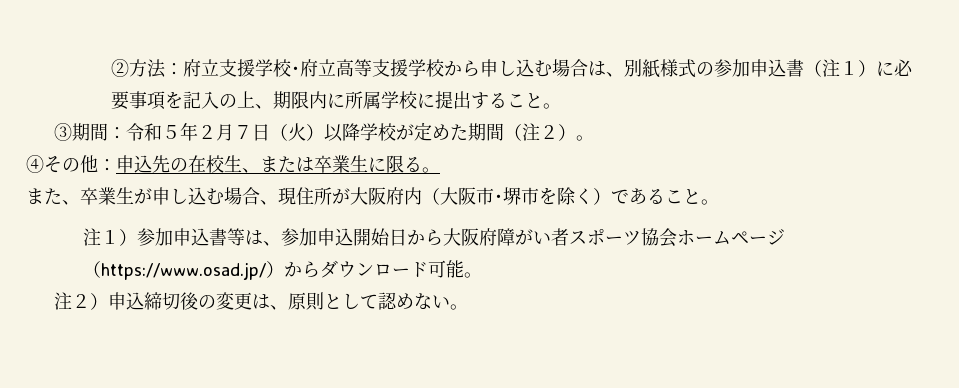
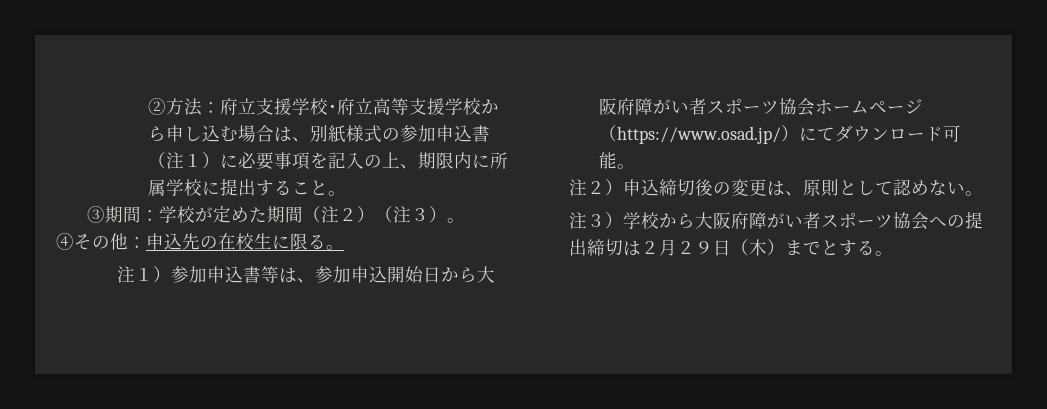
- ③期間：令和５年２月７日（火）以降学校が定めた期間（注２）。
+ ③期間：学校が定めた期間（注２）（注３）。
- ④その他：申込先の在校生、または卒業生に限る。
+ ④その他：申込先の在校生に限る。
- また、卒業生が申し込む場合、現住所が大阪府内（大阪市･堺市を除く）であること。
- 注１）参加申込書等は、参加申込開始日から大阪府障がい者スポーツ協会ホームページ（https://www.osad.jp/）からダウンロード可能。
+ 注１）参加申込書等は、参加申込開始日から大阪府障がい者スポーツ協会ホームページ（https://www.osad.jp/）にてダウンロード可能。
+ 注３）学校から大阪府障がい者スポーツ協会への提出締切は２月２９日（木）までとする。

